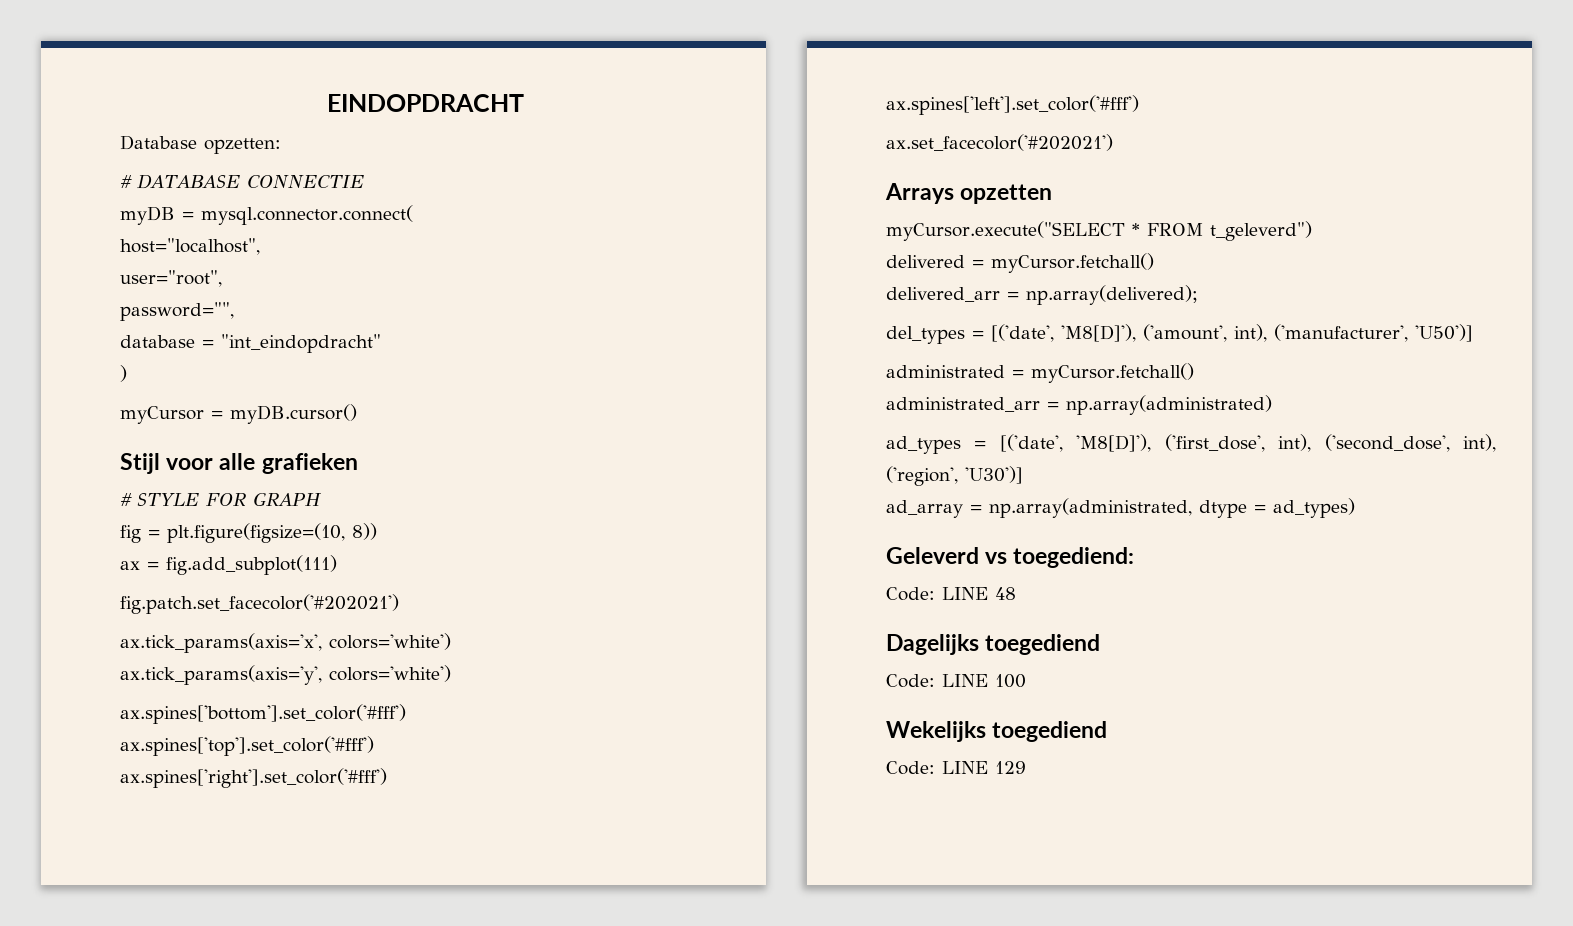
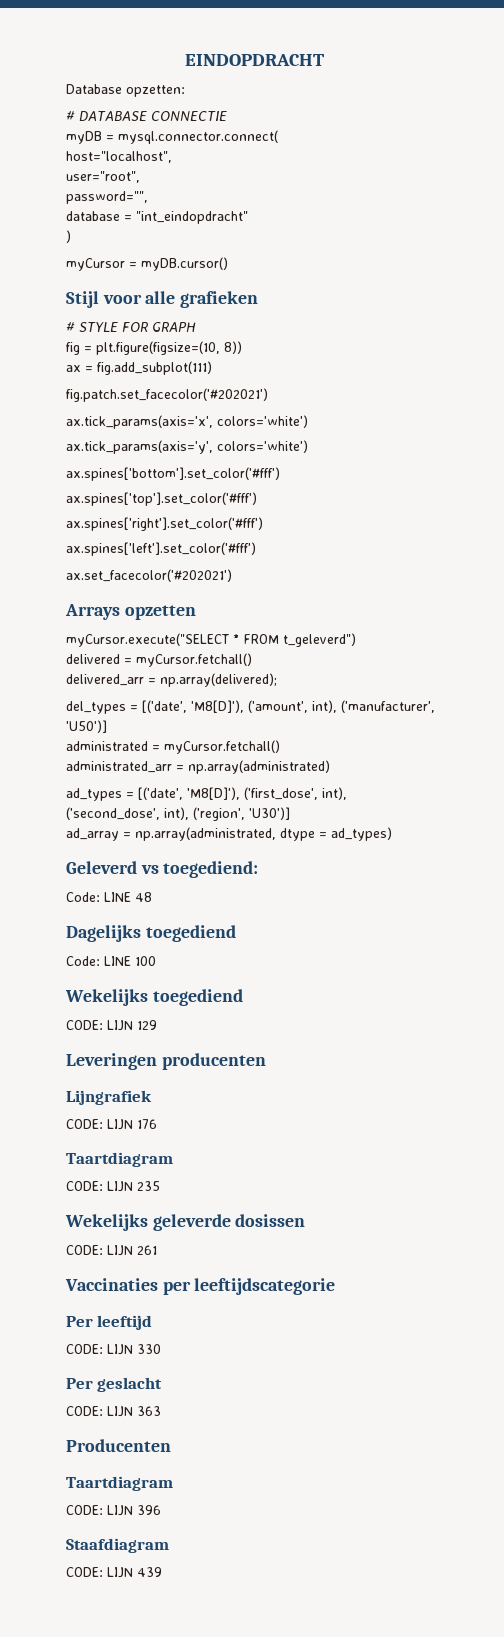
- Code: LINE 129
+ CODE: LIJN 129
+ Leveringen producenten
+ Lijngrafiek
+ CODE: LIJN 176
+ Taartdiagram
+ CODE: LIJN 235
+ Wekelijks geleverde dosissen
+ CODE: LIJN 261
+ Vaccinaties per leeftijdscategorie
+ Per leeftijd
+ CODE: LIJN 330
+ Per geslacht
+ CODE: LIJN 363
+ Producenten
+ Taartdiagram
+ CODE: LIJN 396
+ Staafdiagram
+ CODE: LIJN 439

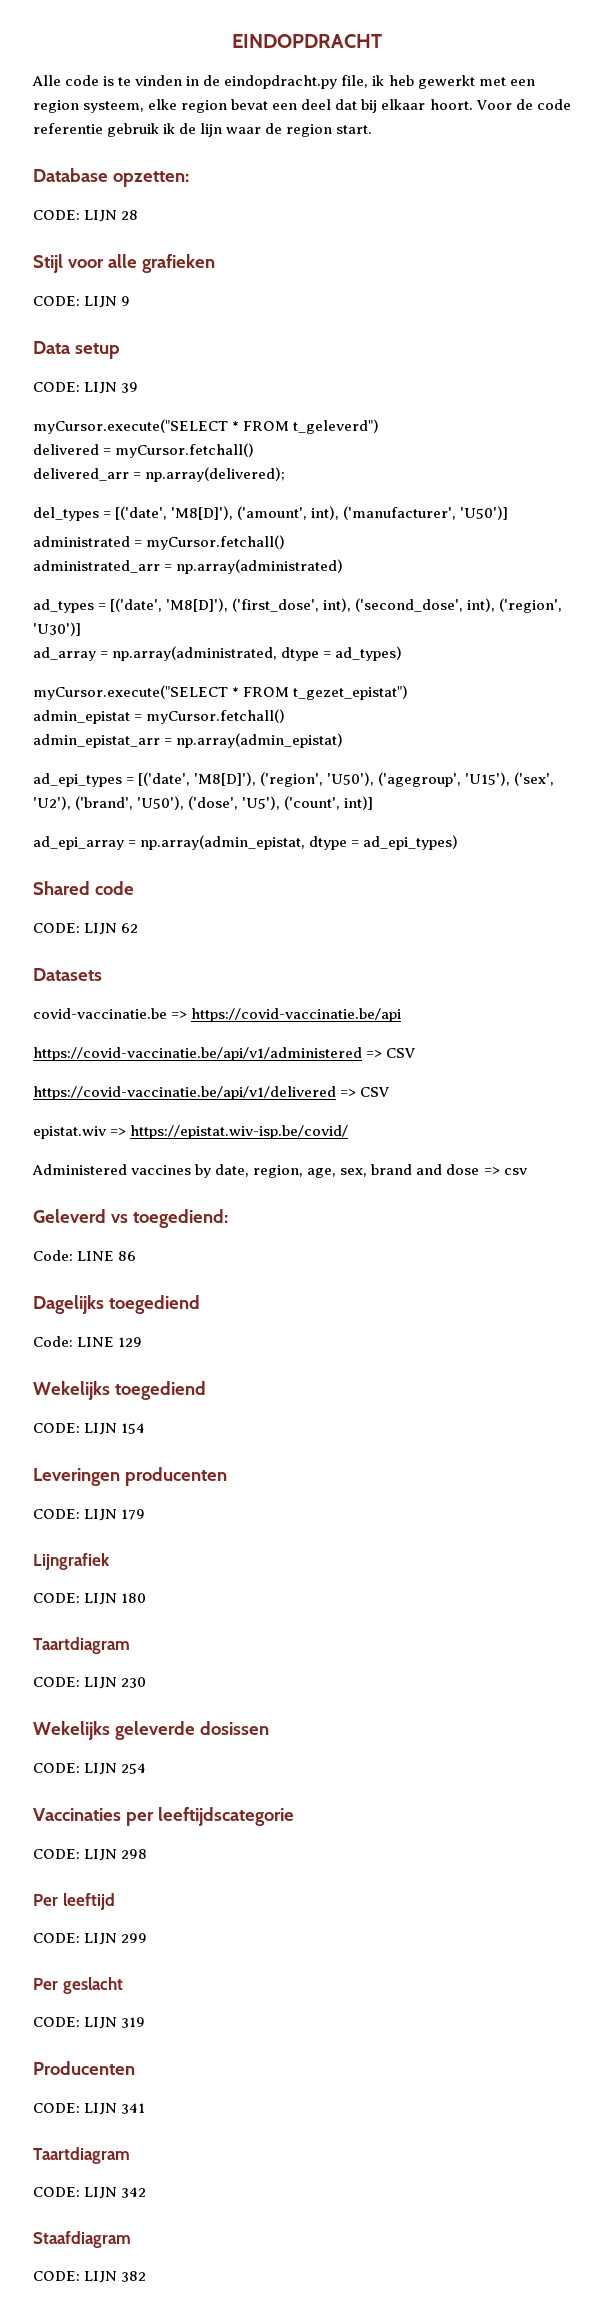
+ Alle code is te vinden in de eindopdracht.py file, ik heb gewerkt met een region systeem, elke region bevat een deel dat bij elkaar hoort. Voor de code referentie gebruik ik de lijn waar de region start.
  Database opzetten:
- # DATABASE CONNECTIE
- myDB = mysql.connector.connect(
- host="localhost",
- user="root",
- password="",
- database = "int_eindopdracht"
- )
- myCursor = myDB.cursor()
+ CODE: LIJN 28
  Stijl voor alle grafieken
- # STYLE FOR GRAPH
- fig = plt.figure(figsize=(10, 8))
- ax = fig.add_subplot(111)
- fig.patch.set_facecolor('#202021')
- ax.tick_params(axis='x', colors='white')
- ax.tick_params(axis='y', colors='white')
- ax.spines['bottom'].set_color('#fff')
- ax.spines['top'].set_color('#fff')
- ax.spines['right'].set_color('#fff')
- ax.spines['left'].set_color('#fff')
- ax.set_facecolor('#202021')
- Arrays opzetten
+ CODE: LIJN 9
+ Data setup
+ CODE: LIJN 39
+ myCursor.execute("SELECT * FROM t_gezet_epistat")
+ admin_epistat = myCursor.fetchall()
+ admin_epistat_arr = np.array(admin_epistat)
+ ad_epi_types = [('date', 'M8[D]'), ('region', 'U50'), ('agegroup', 'U15'), ('sex', 'U2'), ('brand', 'U50'), ('dose', 'U5'), ('count', int)]
+ ad_epi_array = np.array(admin_epistat, dtype = ad_epi_types)
+ Shared code
+ CODE: LIJN 62
+ Datasets
+ covid-vaccinatie.be => https://covid-vaccinatie.be/api
+ https://covid-vaccinatie.be/api/v1/administered => CSV
+ https://covid-vaccinatie.be/api/v1/delivered => CSV
+ epistat.wiv => https://epistat.wiv-isp.be/covid/
+ Administered vaccines by date, region, age, sex, brand and dose => csv
- Code: LINE 48
+ Code: LINE 86
- Code: LINE 100
+ Code: LINE 129
- CODE: LIJN 129
+ CODE: LIJN 154
+ CODE: LIJN 179
- CODE: LIJN 176
+ CODE: LIJN 180
  Taartdiagram
- CODE: LIJN 235
+ CODE: LIJN 230
- CODE: LIJN 261
+ CODE: LIJN 254
+ CODE: LIJN 298
- CODE: LIJN 330
+ CODE: LIJN 299
- CODE: LIJN 363
+ CODE: LIJN 319
  Producenten
+ CODE: LIJN 341
  Taartdiagram
- CODE: LIJN 396
+ CODE: LIJN 342
- CODE: LIJN 439
+ CODE: LIJN 382

